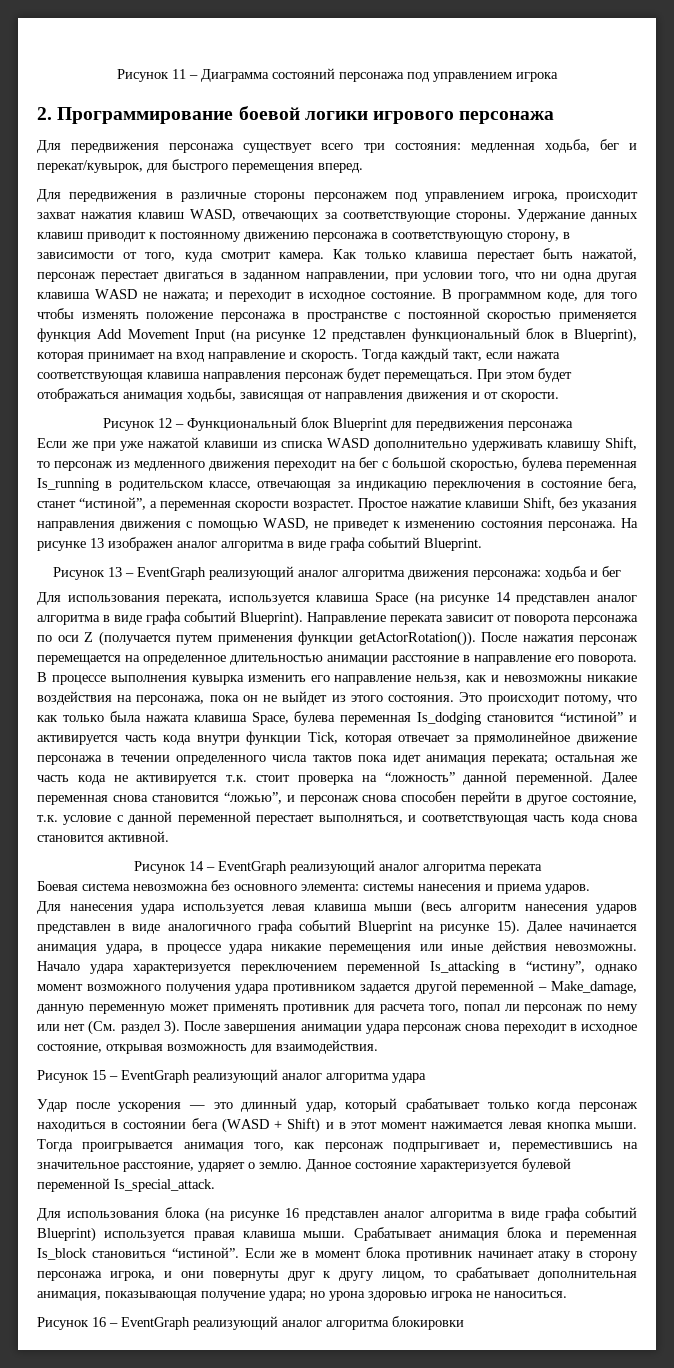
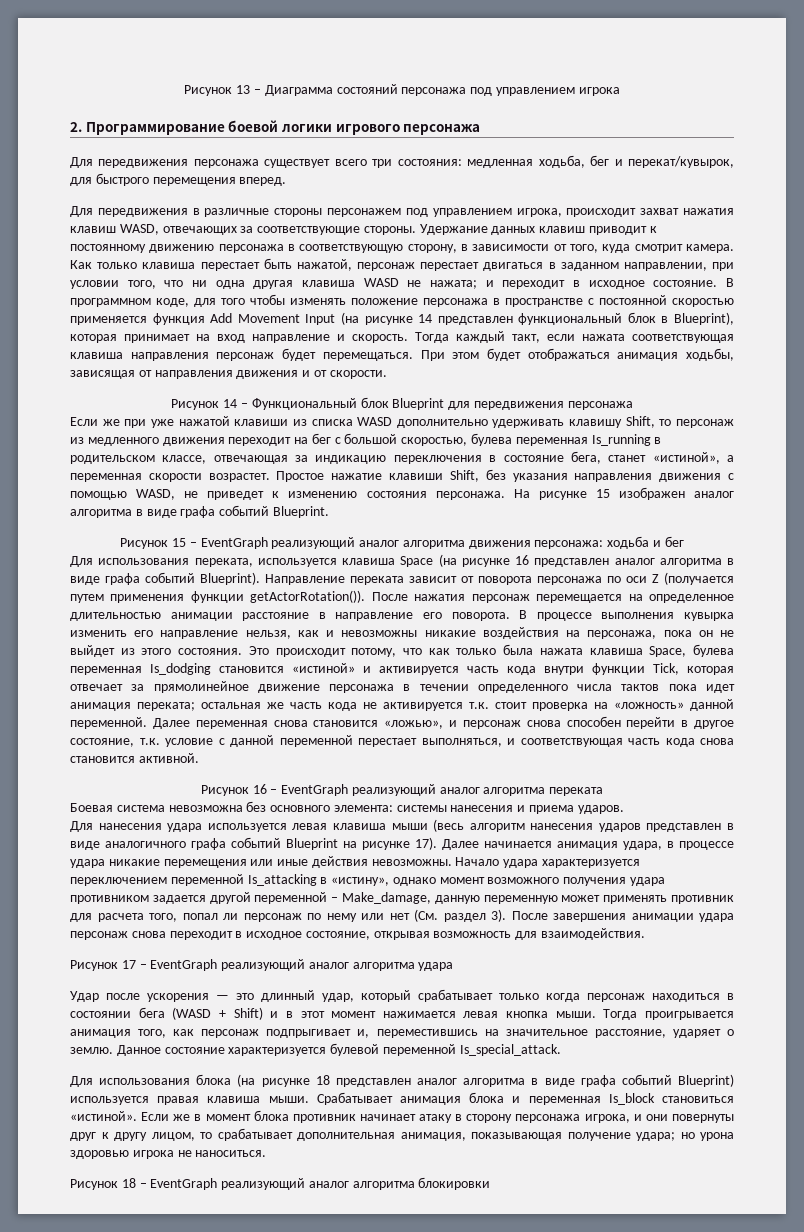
- Рисунок 11 – Диаграмма состояний персонажа под управлением игрока
+ Рисунок 13 – Диаграмма состояний персонажа под управлением игрока
- В программном коде, для того чтобы изменять положение персонажа в пространстве с постоянной скоростью применяется функция Add Movement Input (на рисунке 12 представлен функциональный блок в Blueprint), которая принимает на вход направление и скорость.
+ В программном коде, для того чтобы изменять положение персонажа в пространстве с постоянной скоростью применяется функция Add Movement Input (на рисунке 14 представлен функциональный блок в Blueprint), которая принимает на вход направление и скорость.
- Рисунок 12 – Функциональный блок Blueprint для передвижения персонажа
+ Рисунок 14 – Функциональный блок Blueprint для передвижения персонажа
- Если же при уже нажатой клавиши из списка WASD дополнительно удерживать клавишу Shift, то персонаж из медленного движения переходит на бег с большой скоростью, булева переменная Is_running в родительском классе, отвечающая за индикацию переключения в состояние бега, станет “истиной”, а переменная скорости возрастет.
+ Если же при уже нажатой клавиши из списка WASD дополнительно удерживать клавишу Shift, то персонаж из медленного движения переходит на бег с большой скоростью, булева переменная Is_running в родительском классе, отвечающая за индикацию переключения в состояние бега, станет «истиной», а переменная скорости возрастет.
- На рисунке 13 изображен аналог алгоритма в виде графа событий Blueprint.
+ На рисунке 15 изображен аналог алгоритма в виде графа событий Blueprint.
- Рисунок 13 – EventGraph реализующий аналог алгоритма движения персонажа: ходьба и бег
+ Рисунок 15 – EventGraph реализующий аналог алгоритма движения персонажа: ходьба и бег
- Для использования переката, используется клавиша Space (на рисунке 14 представлен аналог алгоритма в виде графа событий Blueprint).
+ Для использования переката, используется клавиша Space (на рисунке 16 представлен аналог алгоритма в виде графа событий Blueprint).
- Это происходит потому, что как только была нажата клавиша Space, булева переменная Is_dodging становится “истиной” и активируется часть кода внутри функции Tick, которая отвечает за прямолинейное движение персонажа в течении определенного числа тактов пока идет анимация переката; остальная же часть кода не активируется т.к. стоит проверка на “ложность” данной переменной.
+ Это происходит потому, что как только была нажата клавиша Space, булева переменная Is_dodging становится «истиной» и активируется часть кода внутри функции Tick, которая отвечает за прямолинейное движение персонажа в течении определенного числа тактов пока идет анимация переката; остальная же часть кода не активируется т.к. стоит проверка на «ложность» данной переменной.
- Далее переменная снова становится “ложью”, и персонаж снова способен перейти в другое состояние, т.к. условие с данной переменной перестает выполняться, и соответствующая часть кода снова становится активной.
+ Далее переменная снова становится «ложью», и персонаж снова способен перейти в другое состояние, т.к. условие с данной переменной перестает выполняться, и соответствующая часть кода снова становится активной.
- Рисунок 14 – EventGraph реализующий аналог алгоритма переката
+ Рисунок 16 – EventGraph реализующий аналог алгоритма переката
- Для нанесения удара используется левая клавиша мыши (весь алгоритм нанесения ударов представлен в виде аналогичного графа событий Blueprint на рисунке 15).
+ Для нанесения удара используется левая клавиша мыши (весь алгоритм нанесения ударов представлен в виде аналогичного графа событий Blueprint на рисунке 17).
- Начало удара характеризуется переключением переменной Is_attacking в “истину”, однако момент возможного получения удара противником задается другой переменной – Make_damage, данную переменную может применять противник для расчета того, попал ли персонаж по нему или нет (См. раздел 3).
+ Начало удара характеризуется переключением переменной Is_attacking в «истину», однако момент возможного получения удара противником задается другой переменной – Make_damage, данную переменную может применять противник для расчета того, попал ли персонаж по нему или нет (См. раздел 3).
- Рисунок 15 – EventGraph реализующий аналог алгоритма удара
+ Рисунок 17 – EventGraph реализующий аналог алгоритма удара
- Для использования блока (на рисунке 16 представлен аналог алгоритма в виде графа событий Blueprint) используется правая клавиша мыши.
+ Для использования блока (на рисунке 18 представлен аналог алгоритма в виде графа событий Blueprint) используется правая клавиша мыши.
- Срабатывает анимация блока и переменная Is_block становиться “истиной”.
+ Срабатывает анимация блока и переменная Is_block становиться «истиной».
- Рисунок 16 – EventGraph реализующий аналог алгоритма блокировки
+ Рисунок 18 – EventGraph реализующий аналог алгоритма блокировки

